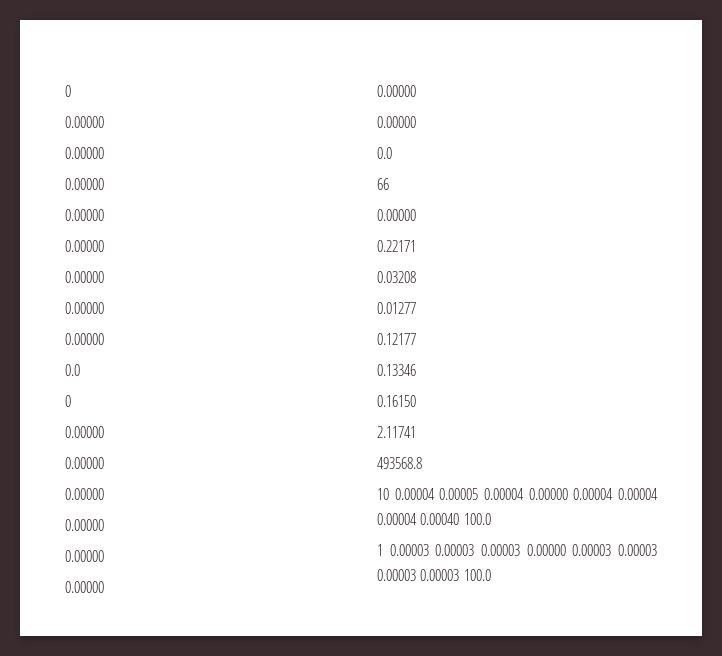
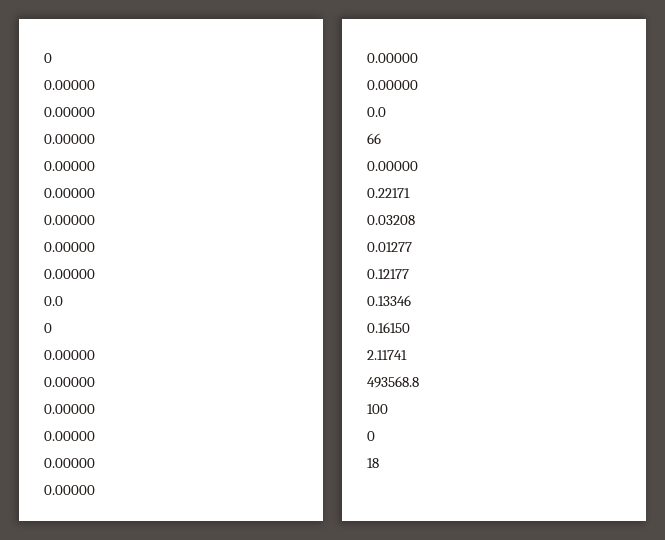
- 10 0.00004 0.00005 0.00004 0.00000 0.00004 0.00004 0.00004 0.00040 100.0
- 1 0.00003 0.00003 0.00003 0.00000 0.00003 0.00003 0.00003 0.00003 100.0
+ 100
+ 0
+ 18

